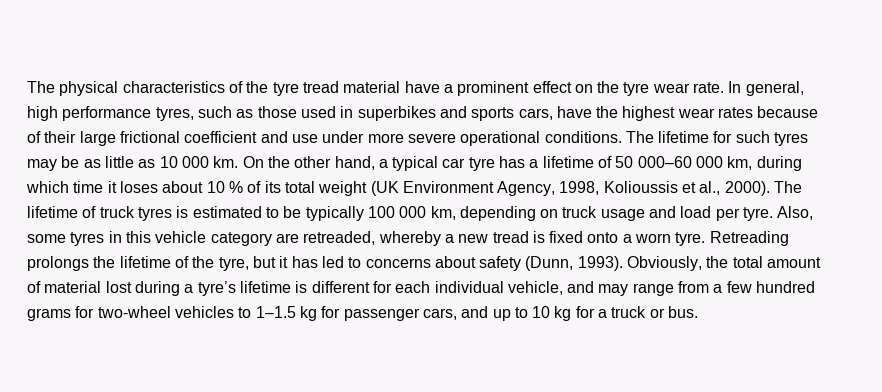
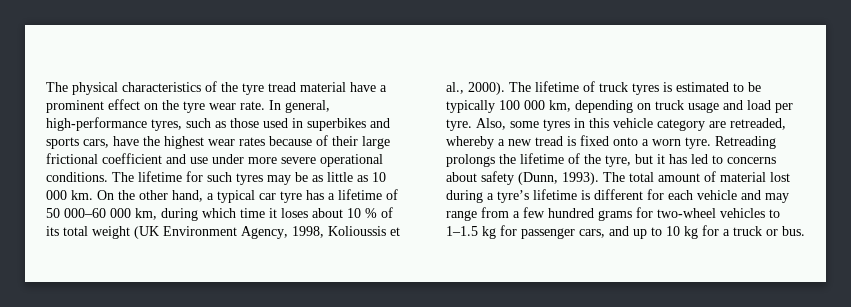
- In general, high performance tyres, such as those used in superbikes and sports cars, have the highest wear rates because of their large frictional coefficient and use under more severe operational conditions.
+ In general, high-performance tyres, such as those used in superbikes and sports cars, have the highest wear rates because of their large frictional coefficient and use under more severe operational conditions.
- Obviously, the total amount of material lost during a tyre’s lifetime is different for each individual vehicle, and may range from a few hundred grams for two-wheel vehicles to 1–1.5 kg for passenger cars, and up to 10 kg for a truck or bus.
+ The total amount of material lost during a tyre’s lifetime is different for each vehicle and may range from a few hundred grams for two-wheel vehicles to 1–1.5 kg for passenger cars, and up to 10 kg for a truck or bus.

